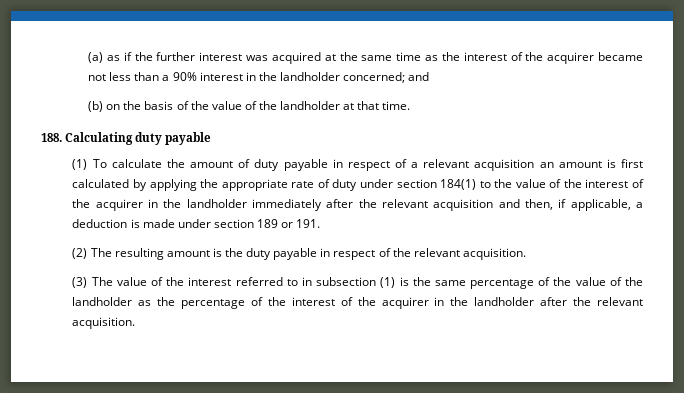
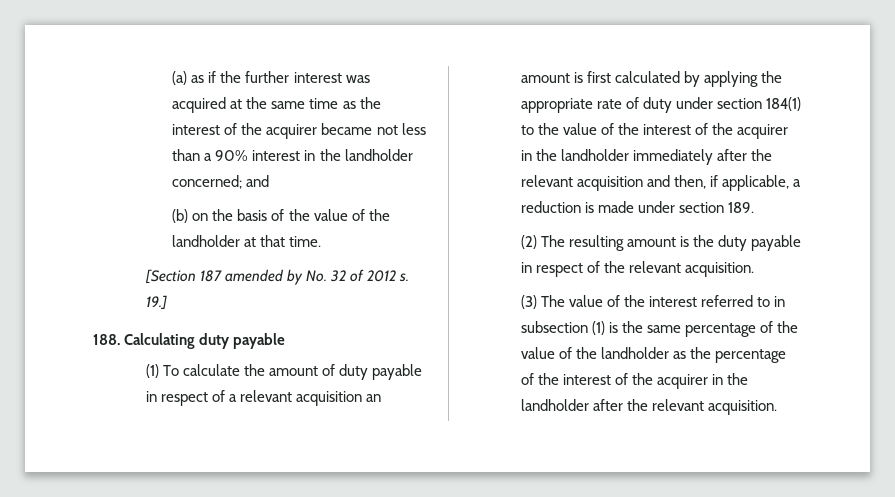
+ [Section 187 amended by No. 32 of 2012 s. 19.]
- (1) To calculate the amount of duty payable in respect of a relevant acquisition an amount is first calculated by applying the appropriate rate of duty under section 184(1) to the value of the interest of the acquirer in the landholder immediately after the relevant acquisition and then, if applicable, a deduction is made under section 189 or 191.
+ (1) To calculate the amount of duty payable in respect of a relevant acquisition an amount is first calculated by applying the appropriate rate of duty under section 184(1) to the value of the interest of the acquirer in the landholder immediately after the relevant acquisition and then, if applicable, a reduction is made under section 189.

